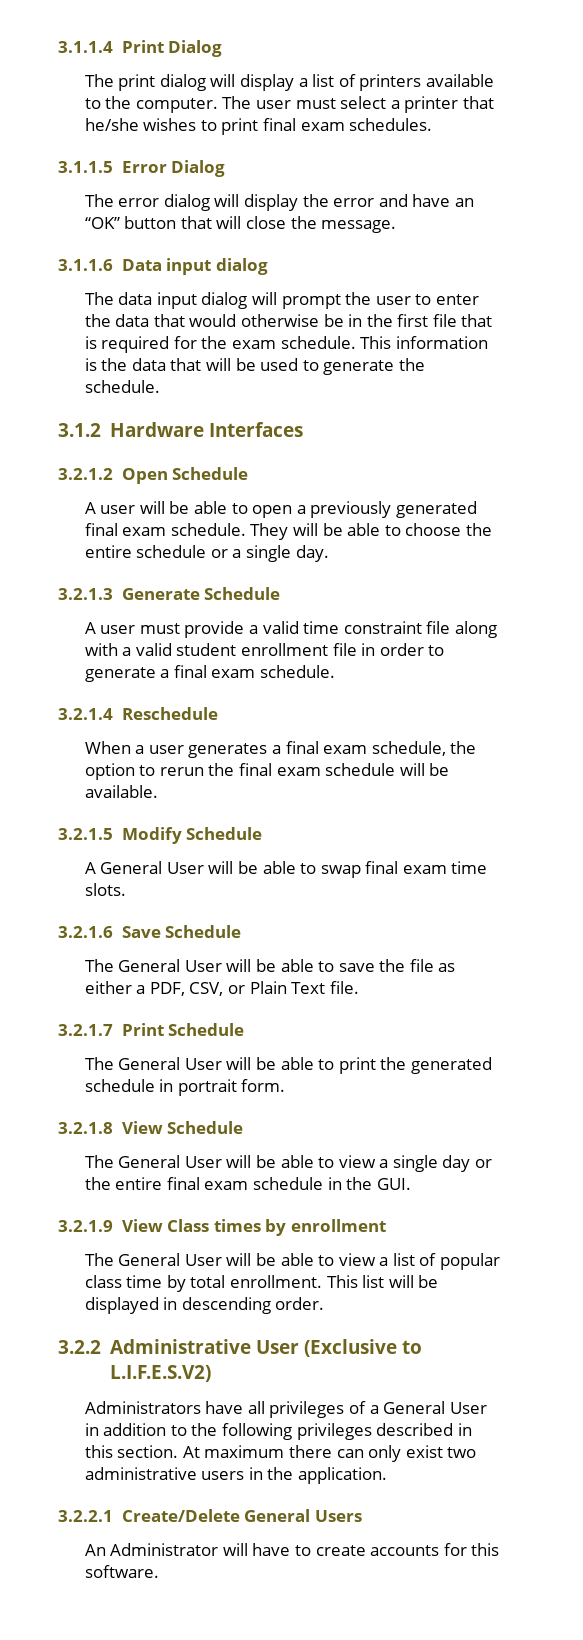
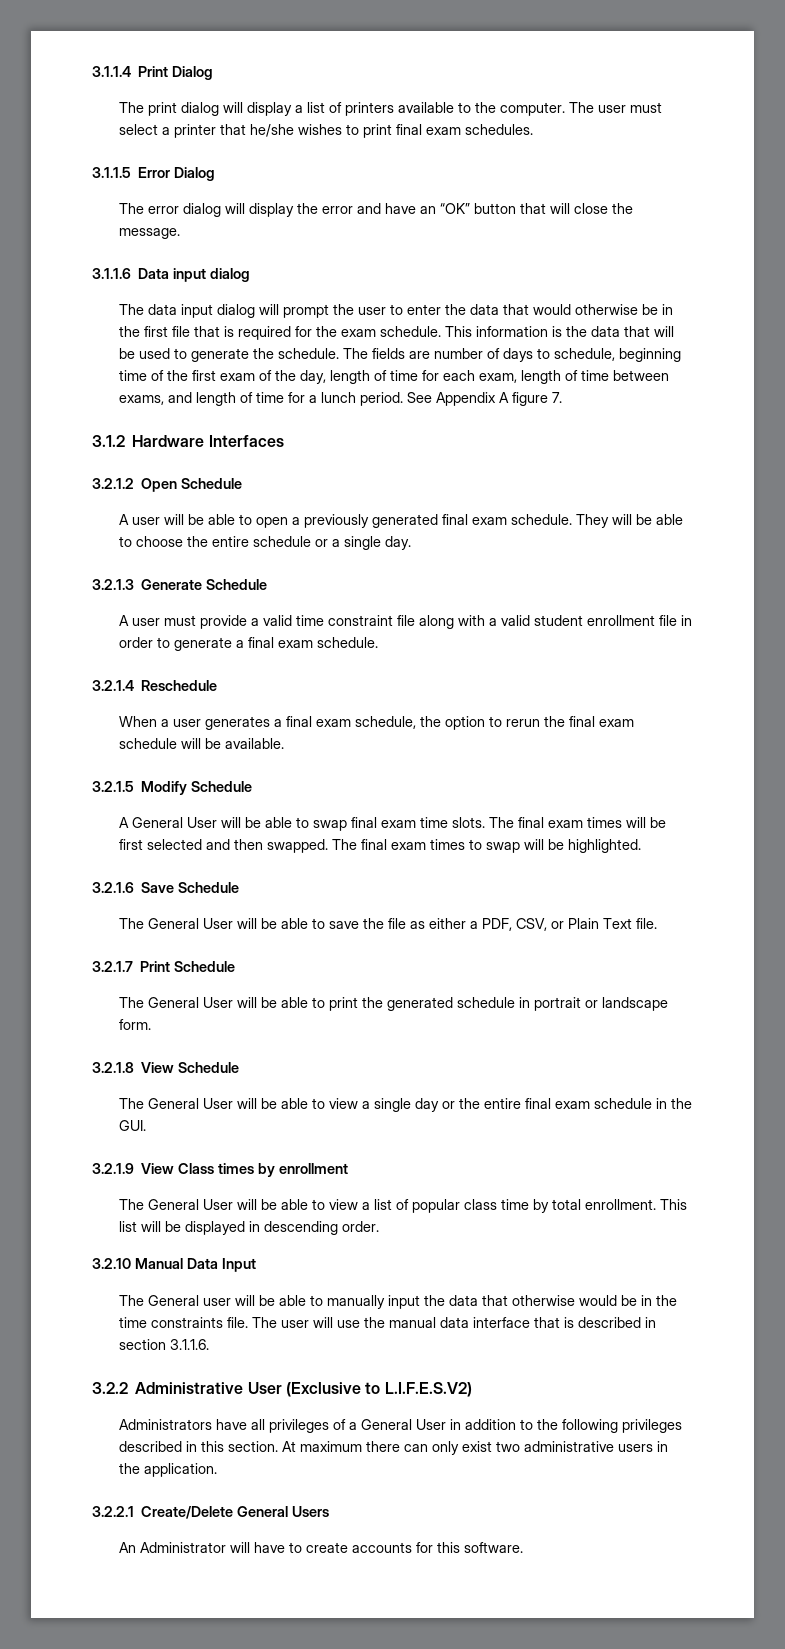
+ The fields are number of days to schedule, beginning time of the first exam of the day, length of time for each exam, length of time between exams, and length of time for a lunch period. See Appendix A figure 7.
+ The final exam times will be first selected and then swapped. The final exam times to swap will be highlighted.
- The General User will be able to print the generated schedule in portrait form.
+ The General User will be able to print the generated schedule in portrait or landscape form.
+ 3.2.10 Manual Data Input
+ The General user will be able to manually input the data that otherwise would be in the time constraints file. The user will use the manual data interface that is described in section 3.1.1.6.

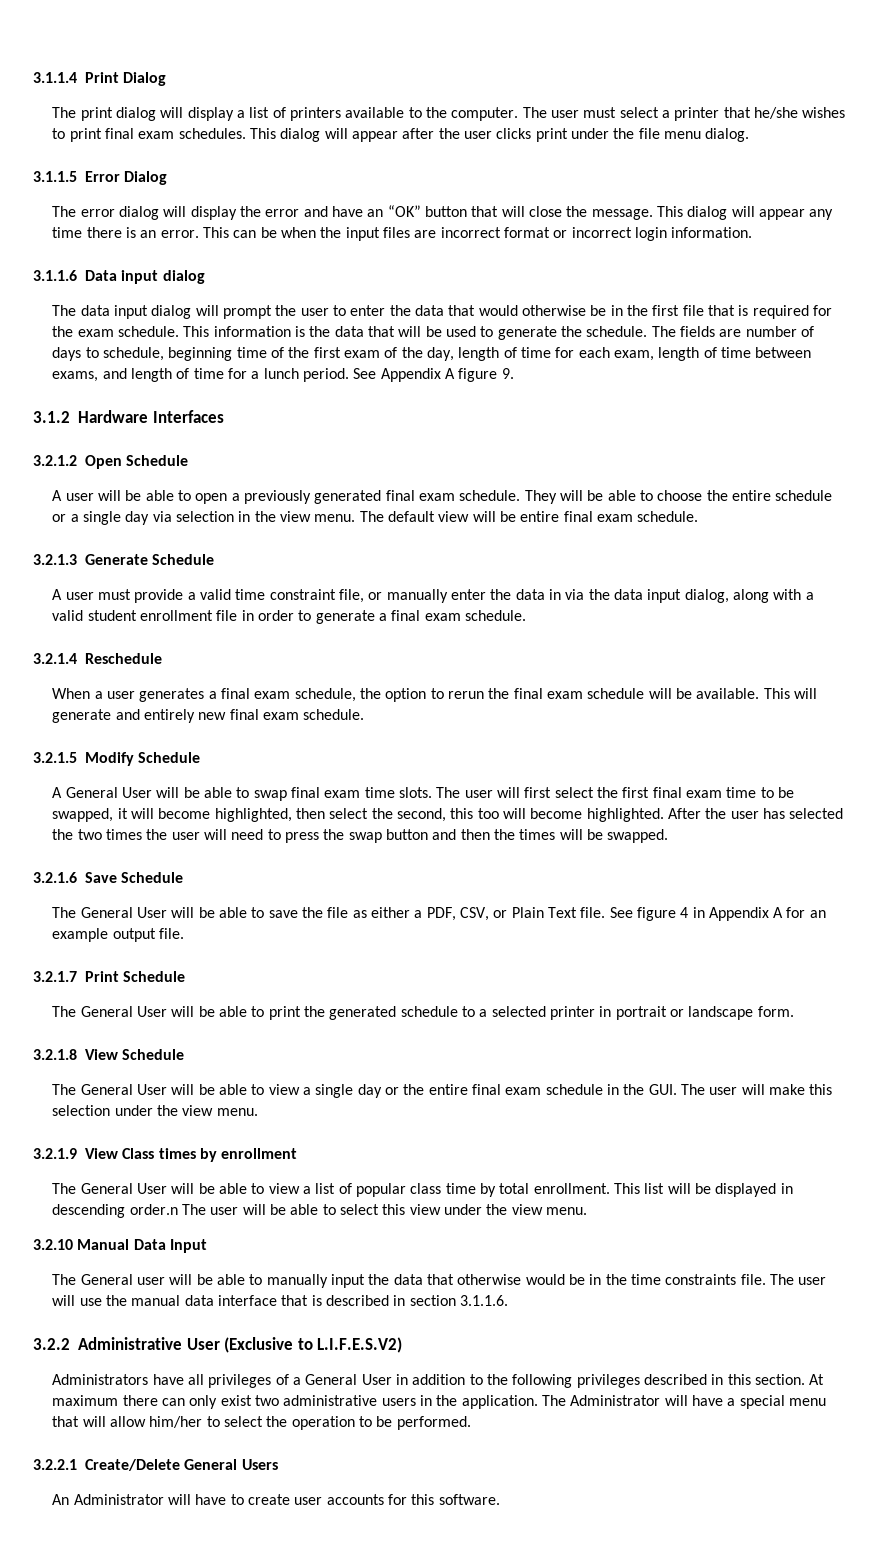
+ This dialog will appear after the user clicks print under the file menu dialog.
+ This dialog will appear any time there is an error. This can be when the input files are incorrect format or incorrect login information.
- See Appendix A figure 7.
+ See Appendix A figure 9.
- They will be able to choose the entire schedule or a single day.
+ They will be able to choose the entire schedule or a single day via selection in the view menu. The default view will be entire final exam schedule.
- A user must provide a valid time constraint file along with a valid student enrollment file in order to generate a final exam schedule.
+ A user must provide a valid time constraint file, or manually enter the data in via the data input dialog, along with a valid student enrollment file in order to generate a final exam schedule.
+ This will generate and entirely new final exam schedule.
- The final exam times will be first selected and then swapped. The final exam times to swap will be highlighted.
+ The user will first select the first final exam time to be swapped, it will become highlighted, then select the second, this too will become highlighted. After the user has selected the two times the user will need to press the swap button and then the times will be swapped.
+ See figure 4 in Appendix A for an example output file.
- The General User will be able to print the generated schedule in portrait or landscape form.
+ The General User will be able to print the generated schedule to a selected printer in portrait or landscape form.
- The General User will be able to view a single day or the entire final exam schedule in the GUI.
+ The General User will be able to view a single day or the entire final exam schedule in the GUI. The user will make this selection under the view menu.
- This list will be displayed in descending order.
+ This list will be displayed in descending order.n The user will be able to select this view under the view menu.
+ The Administrator will have a special menu that will allow him/her to select the operation to be performed.
- An Administrator will have to create accounts for this software.
+ An Administrator will have to create user accounts for this software.

